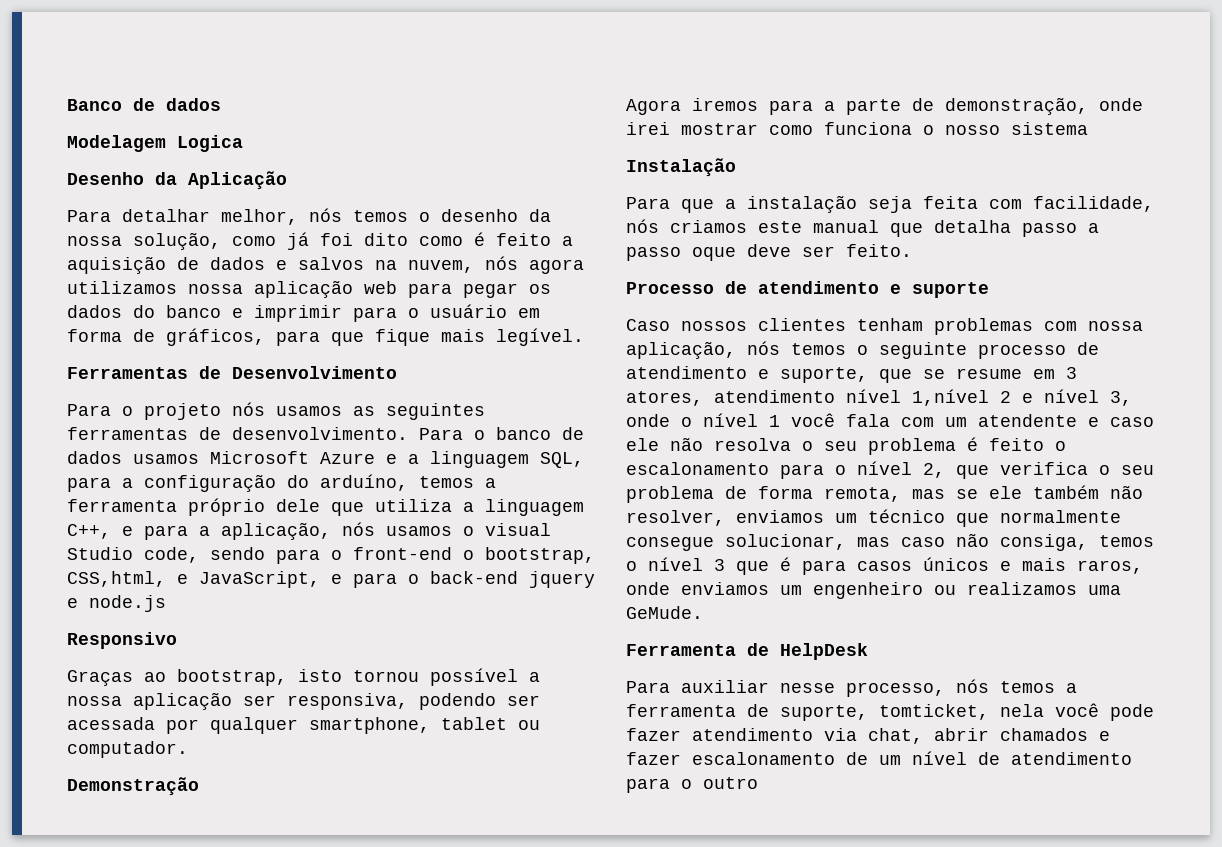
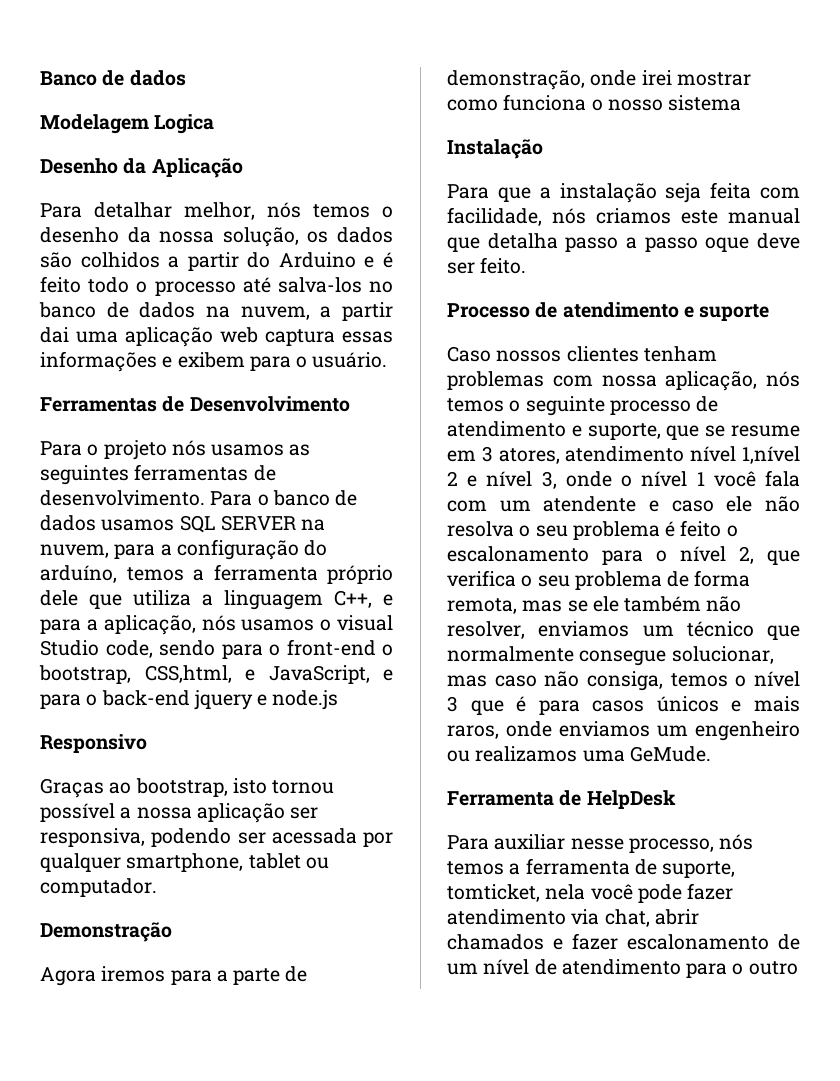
- Para detalhar melhor, nós temos o desenho da nossa solução, como já foi dito como é feito a aquisição de dados e salvos na nuvem, nós agora utilizamos nossa aplicação web para pegar os dados do banco e imprimir para o usuário em forma de gráficos, para que fique mais legível.
+ Para detalhar melhor, nós temos o desenho da nossa solução, os dados são colhidos a partir do Arduino e é feito todo o processo até salva-los no banco de dados na nuvem, a partir dai uma aplicação web captura essas informações e exibem para o usuário.
- Para o banco de dados usamos Microsoft Azure e a linguagem SQL, para a configuração do arduíno, temos a ferramenta próprio dele que utiliza a linguagem C++, e para a aplicação, nós usamos o visual Studio code, sendo para o front-end o bootstrap, CSS,html, e JavaScript, e para o back-end jquery e node.js
+ Para o banco de dados usamos SQL SERVER na nuvem, para a configuração do arduíno, temos a ferramenta próprio dele que utiliza a linguagem C++, e para a aplicação, nós usamos o visual Studio code, sendo para o front-end o bootstrap, CSS,html, e JavaScript, e para o back-end jquery e node.js

